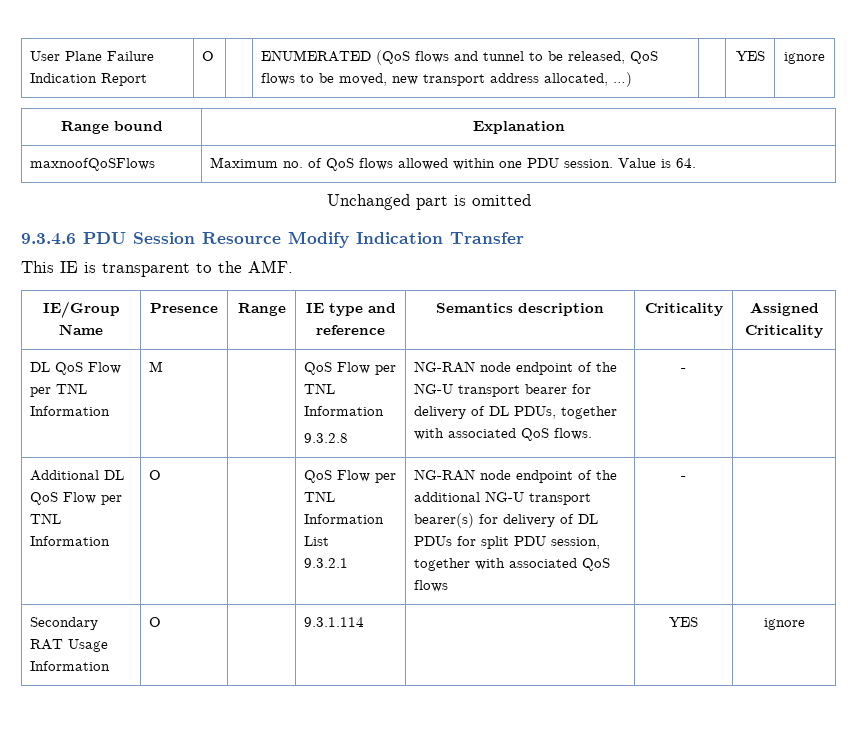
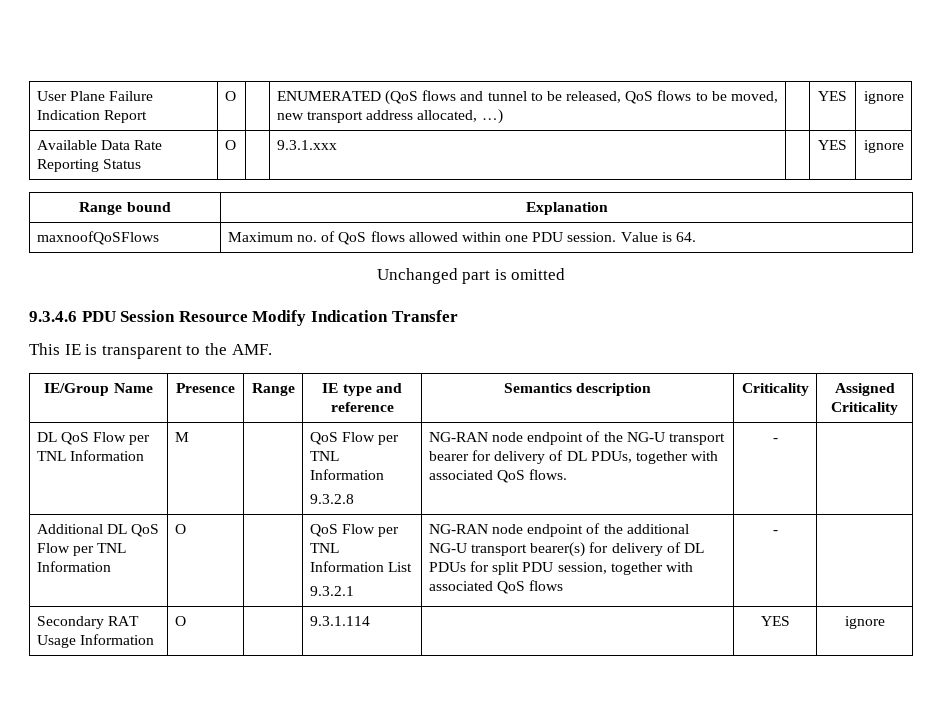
+ Available Data Rate Reporting Status | O | | 9.3.1.xxx | | YES | ignore

